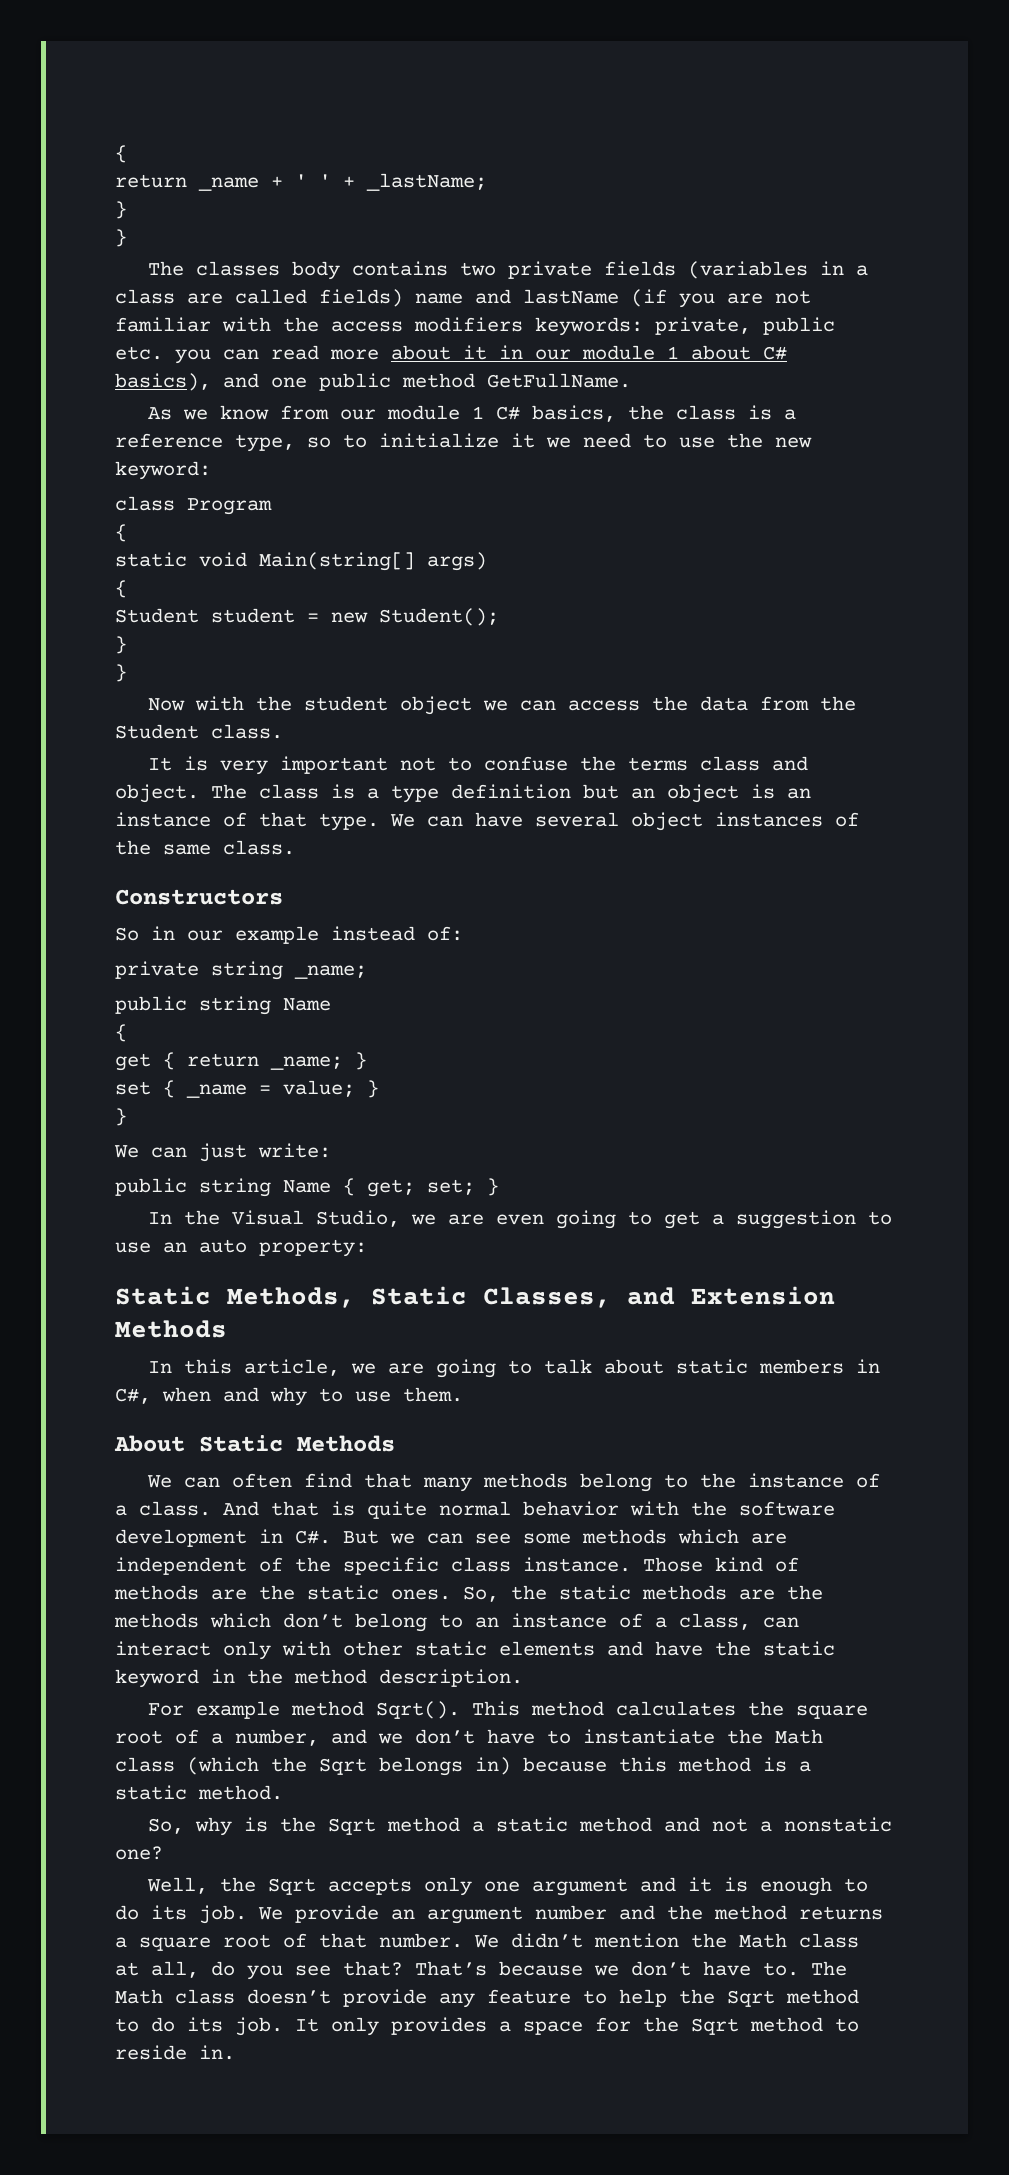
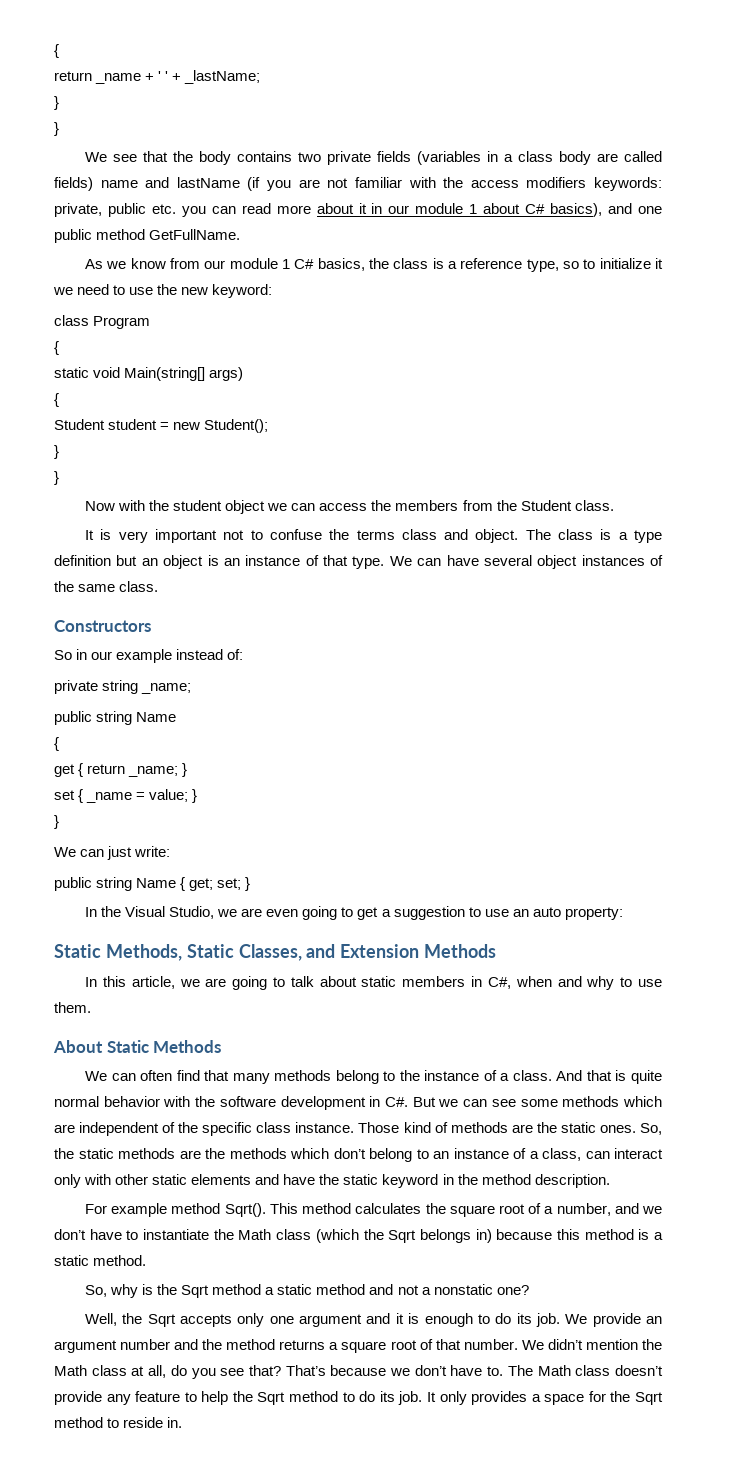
- The classes body contains two private fields (variables in a class are called fields) name and lastName (if you are not familiar with the access modifiers keywords: private, public etc. you can read more about it in our module 1 about C# basics), and one public method GetFullName.
+ We see that the body contains two private fields (variables in a class body are called fields) name and lastName (if you are not familiar with the access modifiers keywords: private, public etc. you can read more about it in our module 1 about C# basics), and one public method GetFullName.
- Now with the student object we can access the data from the Student class.
+ Now with the student object we can access the members from the Student class.

